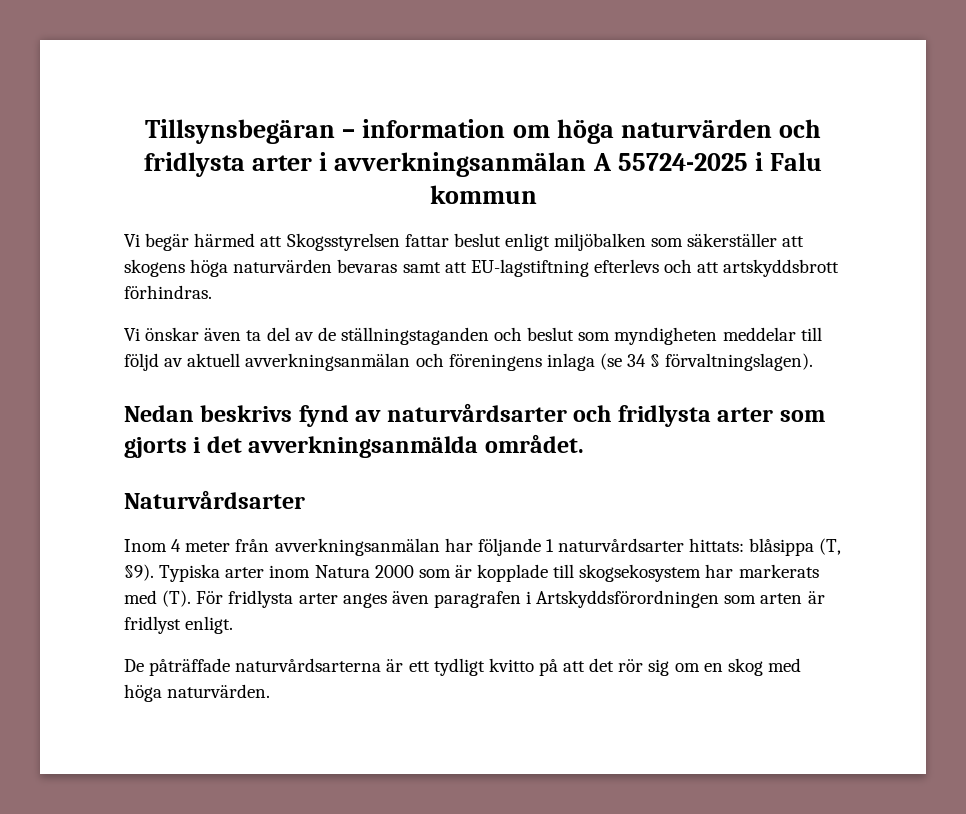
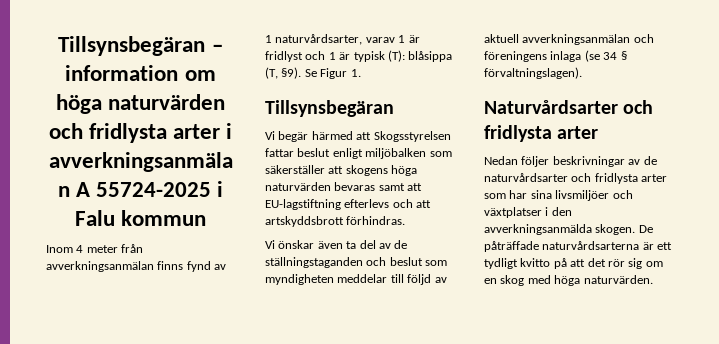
+ Inom 4 meter från avverkningsanmälan finns fynd av 1 naturvårdsarter, varav 1 är fridlyst och 1 är typisk (T): blåsippa (T, §9). Se Figur 1.
+ Tillsynsbegäran
- Nedan beskrivs fynd av naturvårdsarter och fridlysta arter som gjorts i det avverkningsanmälda området.
- Naturvårdsarter
- Inom 4 meter från avverkningsanmälan har följande 1 naturvårdsarter hittats: blåsippa (T, §9). Typiska arter inom Natura 2000 som är kopplade till skogsekosystem har markerats med (T). För fridlysta arter anges även paragrafen i Artskyddsförordningen som arten är fridlyst enligt.
- De påträffade naturvårdsarterna är ett tydligt kvitto på att det rör sig om en skog med höga naturvärden.
+ Naturvårdsarter och fridlysta arter
+ Nedan följer beskrivningar av de naturvårdsarter och fridlysta arter som har sina livsmiljöer och växtplatser i den avverkningsanmälda skogen. De påträffade naturvårdsarterna är ett tydligt kvitto på att det rör sig om en skog med höga naturvärden.

